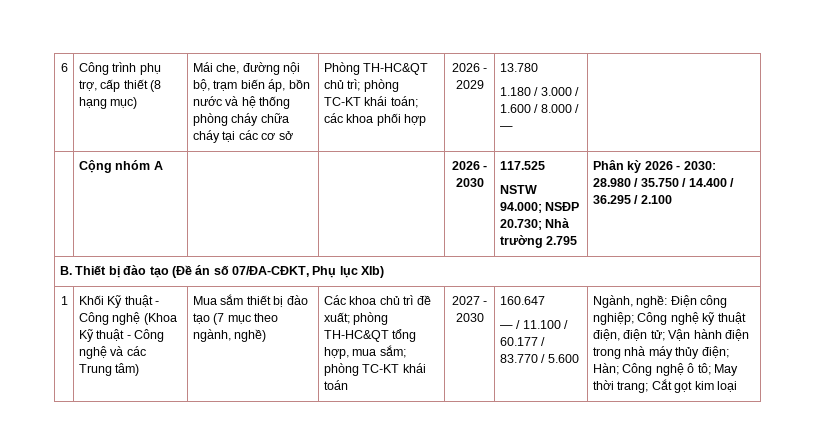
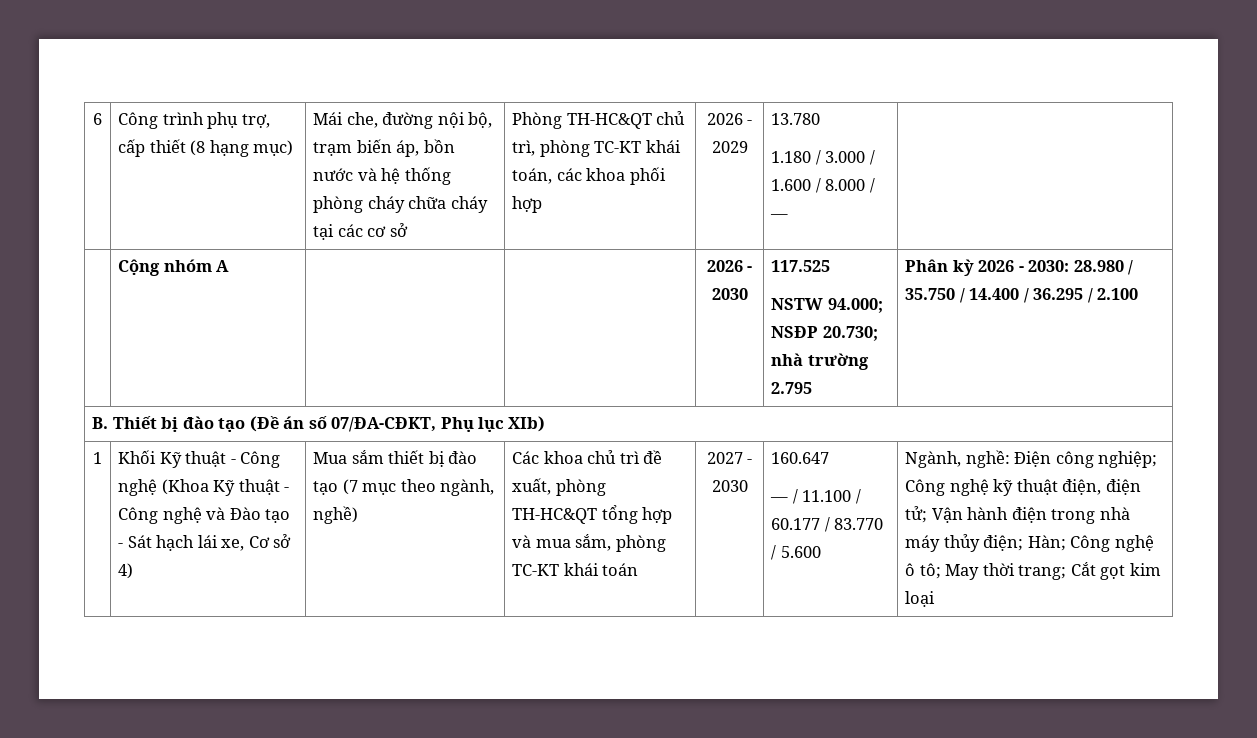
- Phòng TH-HC&QT chủ trì; phòng TC-KT khái toán; các khoa phối hợp
+ Phòng TH-HC&QT chủ trì, phòng TC-KT khái toán, các khoa phối hợp
  | Cộng nhóm A | | | 2026 - 2030 | 117.525
- NSTW 94.000; NSĐP 20.730; Nhà trường 2.795 | Phân kỳ 2026 - 2030: 28.980 / 35.750 / 14.400 / 36.295 / 2.100
+ NSTW 94.000; NSĐP 20.730; nhà trường 2.795 | Phân kỳ 2026 - 2030: 28.980 / 35.750 / 14.400 / 36.295 / 2.100
- Khối Kỹ thuật - Công nghệ (Khoa Kỹ thuật - Công nghệ và các Trung tâm)
+ Khối Kỹ thuật - Công nghệ (Khoa Kỹ thuật - Công nghệ và Đào tạo - Sát hạch lái xe, Cơ sở 4)
- Các khoa chủ trì đề xuất; phòng TH-HC&QT tổng hợp, mua sắm; phòng TC-KT khái toán
+ Các khoa chủ trì đề xuất, phòng TH-HC&QT tổng hợp và mua sắm, phòng TC-KT khái toán

